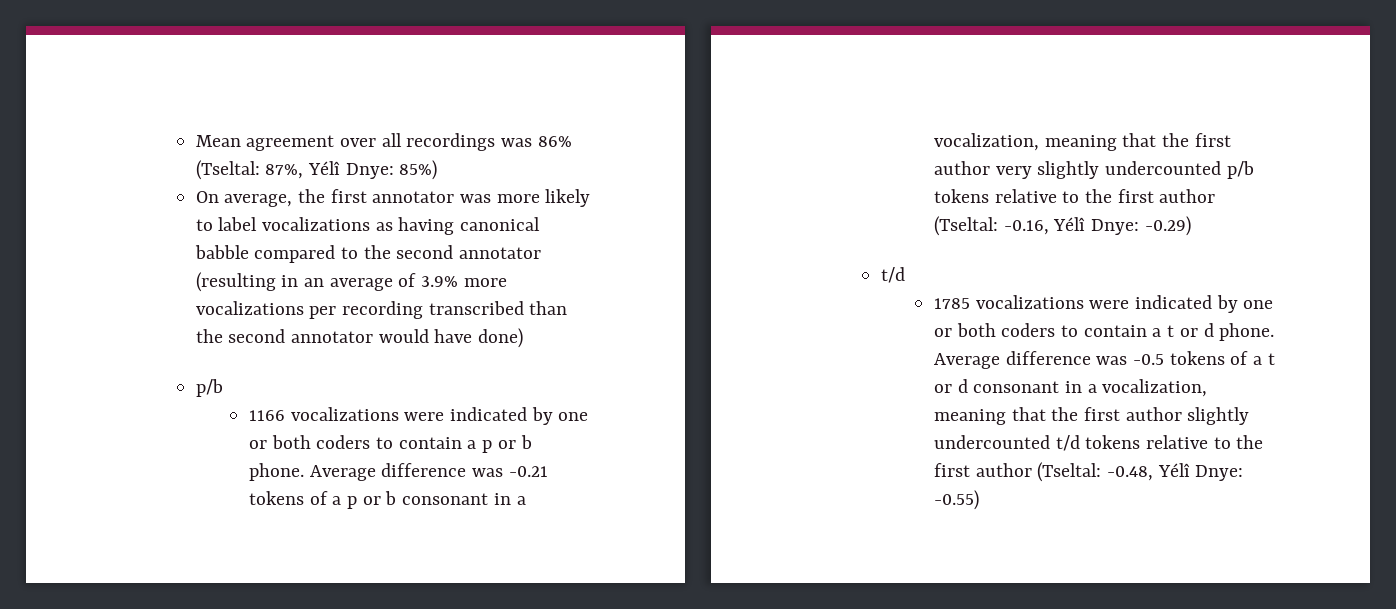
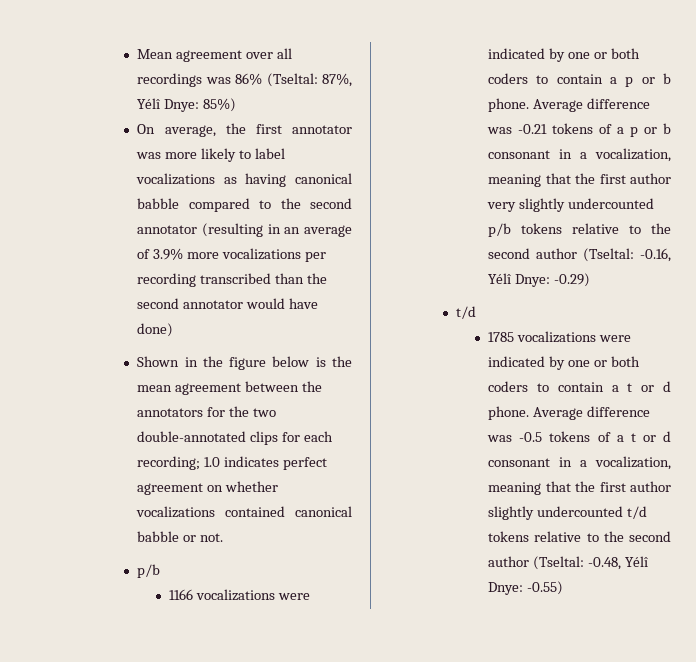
+ Shown in the figure below is the mean agreement between the annotators for the two double-annotated clips for each recording; 1.0 indicates perfect agreement on whether vocalizations contained canonical babble or not.
- Average difference was -0.21 tokens of a p or b consonant in a vocalization, meaning that the first author very slightly undercounted p/b tokens relative to the first author (Tseltal: -0.16, Yélî Dnye: -0.29)
+ Average difference was -0.21 tokens of a p or b consonant in a vocalization, meaning that the first author very slightly undercounted p/b tokens relative to the second author (Tseltal: -0.16, Yélî Dnye: -0.29)
- Average difference was -0.5 tokens of a t or d consonant in a vocalization, meaning that the first author slightly undercounted t/d tokens relative to the first author (Tseltal: -0.48, Yélî Dnye: -0.55)
+ Average difference was -0.5 tokens of a t or d consonant in a vocalization, meaning that the first author slightly undercounted t/d tokens relative to the second author (Tseltal: -0.48, Yélî Dnye: -0.55)

